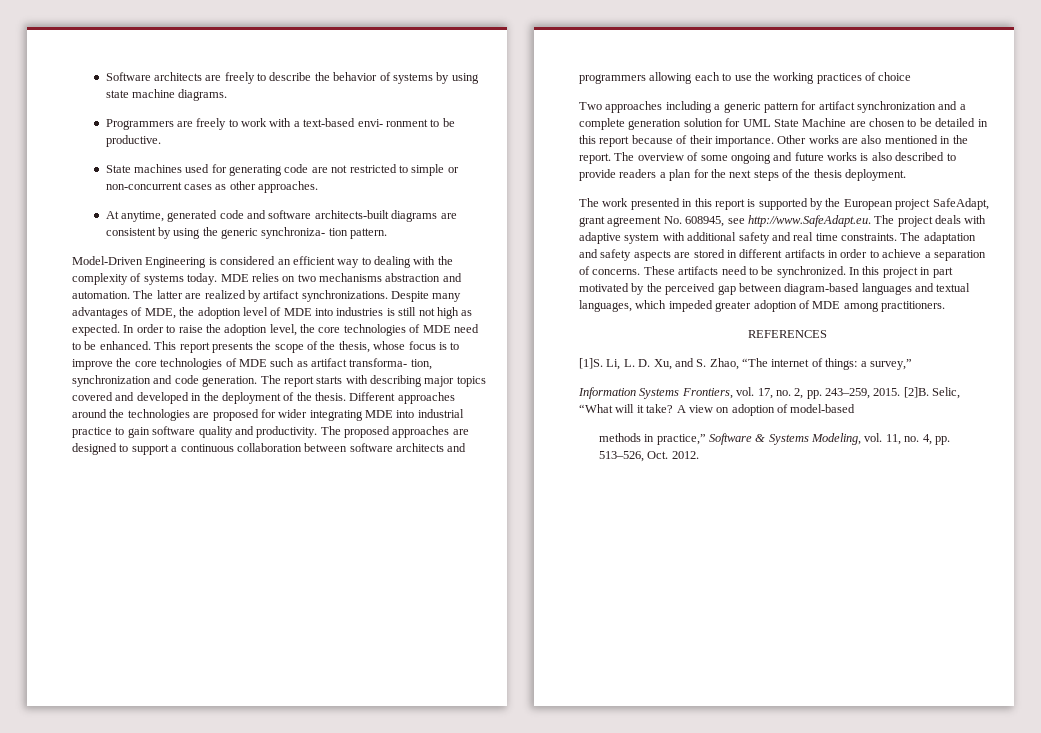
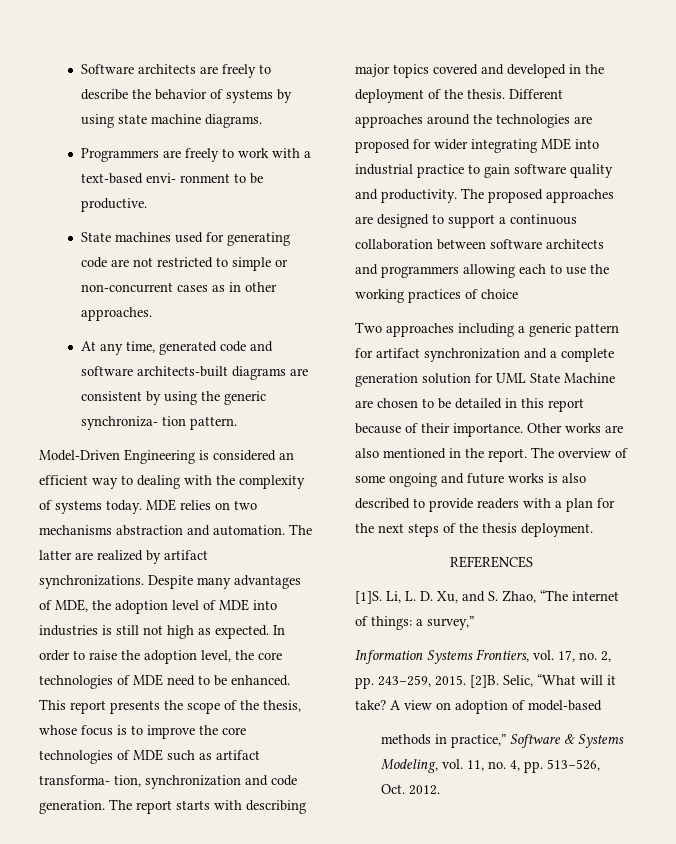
- State machines used for generating code are not restricted to simple or non-concurrent cases as other approaches.
+ State machines used for generating code are not restricted to simple or non-concurrent cases as in other approaches.
- At anytime, generated code and software architects-built diagrams are consistent by using the generic synchroniza- tion pattern.
+ At any time, generated code and software architects-built diagrams are consistent by using the generic synchroniza- tion pattern.
- The overview of some ongoing and future works is also described to provide readers a plan for the next steps of the thesis deployment.
+ The overview of some ongoing and future works is also described to provide readers with a plan for the next steps of the thesis deployment.
- The work presented in this report is supported by the European project SafeAdapt, grant agreement No. 608945, see http://www.SafeAdapt.eu. The project deals with adaptive system with additional safety and real time constraints. The adaptation and safety aspects are stored in different artifacts in order to achieve a separation of concerns. These artifacts need to be synchronized. In this project in part motivated by the perceived gap between diagram-based languages and textual languages, which impeded greater adoption of MDE among practitioners.

